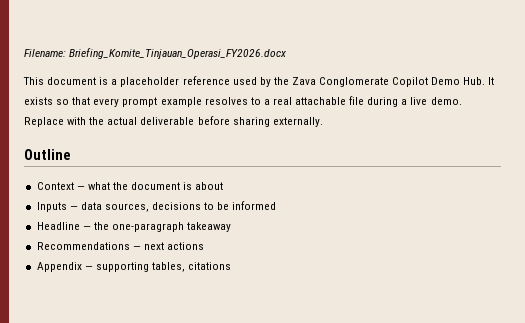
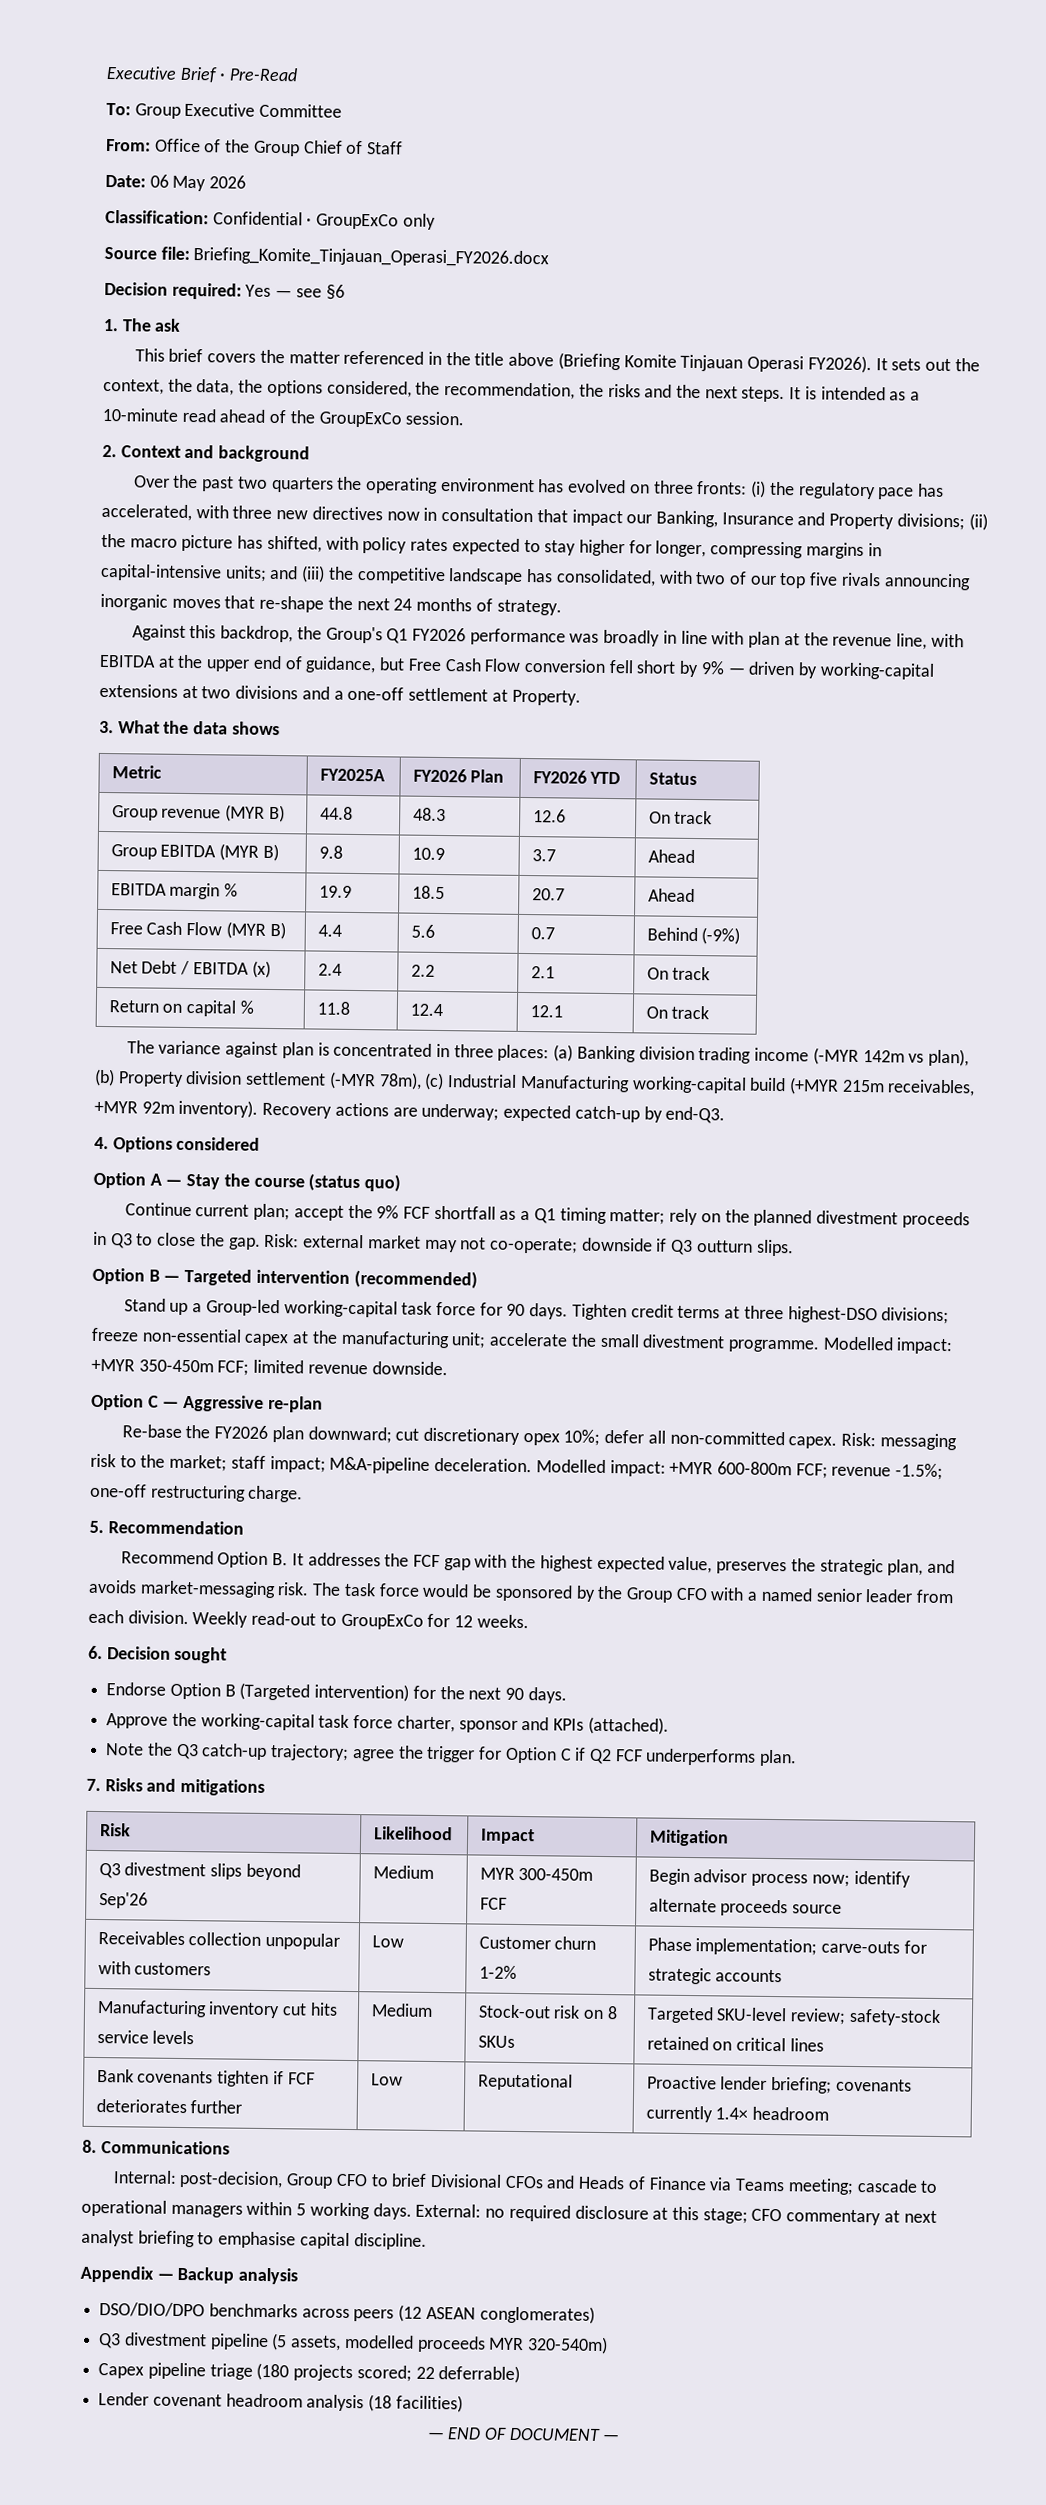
- Filename: Briefing_Komite_Tinjauan_Operasi_FY2026.docx
- This document is a placeholder reference used by the Zava Conglomerate Copilot Demo Hub. It exists so that every prompt example resolves to a real attachable file during a live demo. Replace with the actual deliverable before sharing externally.
- Outline
- Context — what the document is about
- Inputs — data sources, decisions to be informed
- Headline — the one-paragraph takeaway
- Recommendations — next actions
- Appendix — supporting tables, citations
+ Executive Brief · Pre-Read
+ To: Group Executive Committee
+ From: Office of the Group Chief of Staff
+ Date: 06 May 2026
+ Classification: Confidential · GroupExCo only
+ Source file: Briefing_Komite_Tinjauan_Operasi_FY2026.docx
+ Decision required: Yes — see §6
+ 1. The ask
+ This brief covers the matter referenced in the title above (Briefing Komite Tinjauan Operasi FY2026). It sets out the context, the data, the options considered, the recommendation, the risks and the next steps. It is intended as a 10-minute read ahead of the GroupExCo session.
+ 2. Context and background
+ Over the past two quarters the operating environment has evolved on three fronts: (i) the regulatory pace has accelerated, with three new directives now in consultation that impact our Banking, Insurance and Property divisions; (ii) the macro picture has shifted, with policy rates expected to stay higher for longer, compressing margins in capital-intensive units; and (iii) the competitive landscape has consolidated, with two of our top five rivals announcing inorganic moves that re-shape the next 24 months of strategy.
+ Against this backdrop, the Group's Q1 FY2026 performance was broadly in line with plan at the revenue line, with EBITDA at the upper end of guidance, but Free Cash Flow conversion fell short by 9% — driven by working-capital extensions at two divisions and a one-off settlement at Property.
+ 3. What the data shows
+ Metric | FY2025A | FY2026 Plan | FY2026 YTD | Status
+ Group revenue (MYR B) | 44.8 | 48.3 | 12.6 | On track
+ Group EBITDA (MYR B) | 9.8 | 10.9 | 3.7 | Ahead
+ EBITDA margin % | 19.9 | 18.5 | 20.7 | Ahead
+ Free Cash Flow (MYR B) | 4.4 | 5.6 | 0.7 | Behind (-9%)
+ Net Debt / EBITDA (x) | 2.4 | 2.2 | 2.1 | On track
+ Return on capital % | 11.8 | 12.4 | 12.1 | On track
+ The variance against plan is concentrated in three places: (a) Banking division trading income (-MYR 142m vs plan), (b) Property division settlement (-MYR 78m), (c) Industrial Manufacturing working-capital build (+MYR 215m receivables, +MYR 92m inventory). Recovery actions are underway; expected catch-up by end-Q3.
+ 4. Options considered
+ Option A — Stay the course (status quo)
+ Continue current plan; accept the 9% FCF shortfall as a Q1 timing matter; rely on the planned divestment proceeds in Q3 to close the gap. Risk: external market may not co-operate; downside if Q3 outturn slips.
+ Option B — Targeted intervention (recommended)
+ Stand up a Group-led working-capital task force for 90 days. Tighten credit terms at three highest-DSO divisions; freeze non-essential capex at the manufacturing unit; accelerate the small divestment programme. Modelled impact: +MYR 350-450m FCF; limited revenue downside.
+ Option C — Aggressive re-plan
+ Re-base the FY2026 plan downward; cut discretionary opex 10%; defer all non-committed capex. Risk: messaging risk to the market; staff impact; M&A-pipeline deceleration. Modelled impact: +MYR 600-800m FCF; revenue -1.5%; one-off restructuring charge.
+ 5. Recommendation
+ Recommend Option B. It addresses the FCF gap with the highest expected value, preserves the strategic plan, and avoids market-messaging risk. The task force would be sponsored by the Group CFO with a named senior leader from each division. Weekly read-out to GroupExCo for 12 weeks.
+ 6. Decision sought
+ Endorse Option B (Targeted intervention) for the next 90 days.
+ Approve the working-capital task force charter, sponsor and KPIs (attached).
+ Note the Q3 catch-up trajectory; agree the trigger for Option C if Q2 FCF underperforms plan.
+ 7. Risks and mitigations
+ Risk | Likelihood | Impact | Mitigation
+ Q3 divestment slips beyond Sep'26 | Medium | MYR 300-450m FCF | Begin advisor process now; identify alternate proceeds source
+ Receivables collection unpopular with customers | Low | Customer churn 1-2% | Phase implementation; carve-outs for strategic accounts
+ Manufacturing inventory cut hits service levels | Medium | Stock-out risk on 8 SKUs | Targeted SKU-level review; safety-stock retained on critical lines
+ Bank covenants tighten if FCF deteriorates further | Low | Reputational | Proactive lender briefing; covenants currently 1.4× headroom
+ 8. Communications
+ Internal: post-decision, Group CFO to brief Divisional CFOs and Heads of Finance via Teams meeting; cascade to operational managers within 5 working days. External: no required disclosure at this stage; CFO commentary at next analyst briefing to emphasise capital discipline.
+ Appendix — Backup analysis
+ DSO/DIO/DPO benchmarks across peers (12 ASEAN conglomerates)
+ Q3 divestment pipeline (5 assets, modelled proceeds MYR 320-540m)
+ Capex pipeline triage (180 projects scored; 22 deferrable)
+ Lender covenant headroom analysis (18 facilities)
+ — END OF DOCUMENT —

